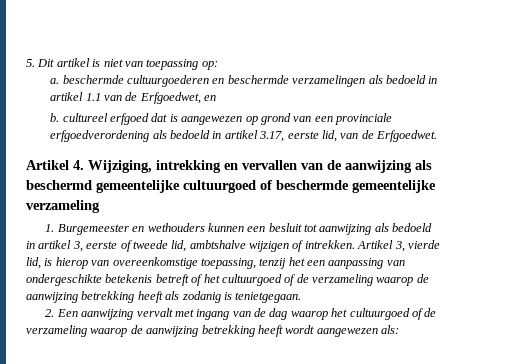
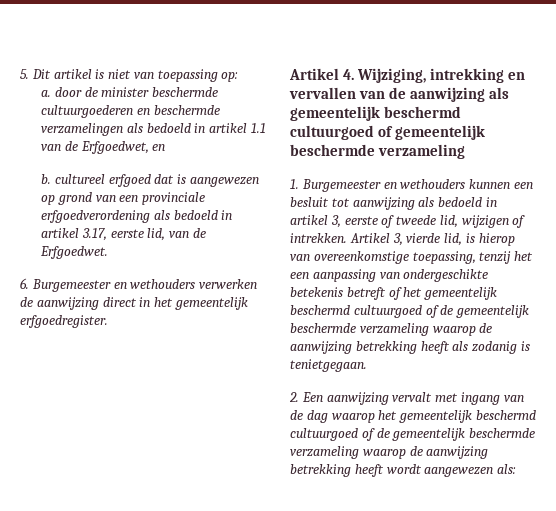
- a. beschermde cultuurgoederen en beschermde verzamelingen als bedoeld in artikel 1.1 van de Erfgoedwet, en
+ a. door de minister beschermde cultuurgoederen en beschermde verzamelingen als bedoeld in artikel 1.1 van de Erfgoedwet, en
+ 6. Burgemeester en wethouders verwerken de aanwijzing direct in het gemeentelijk erfgoedregister.
- Artikel 4. Wijziging, intrekking en vervallen van de aanwijzing als beschermd gemeentelijke cultuurgoed of beschermde gemeentelijke verzameling
+ Artikel 4. Wijziging, intrekking en vervallen van de aanwijzing als gemeentelijk beschermd cultuurgoed of gemeentelijk beschermde verzameling
- 1. Burgemeester en wethouders kunnen een besluit tot aanwijzing als bedoeld in artikel 3, eerste of tweede lid, ambtshalve wijzigen of intrekken.
+ 1. Burgemeester en wethouders kunnen een besluit tot aanwijzing als bedoeld in artikel 3, eerste of tweede lid, wijzigen of intrekken.
- Artikel 3, vierde lid, is hierop van overeenkomstige toepassing, tenzij het een aanpassing van ondergeschikte betekenis betreft of het cultuurgoed of de verzameling waarop de aanwijzing betrekking heeft als zodanig is tenietgegaan.
+ Artikel 3, vierde lid, is hierop van overeenkomstige toepassing, tenzij het een aanpassing van ondergeschikte betekenis betreft of het gemeentelijk beschermd cultuurgoed of de gemeentelijk beschermde verzameling waarop de aanwijzing betrekking heeft als zodanig is tenietgegaan.
- 2. Een aanwijzing vervalt met ingang van de dag waarop het cultuurgoed of de verzameling waarop de aanwijzing betrekking heeft wordt aangewezen als:
+ 2. Een aanwijzing vervalt met ingang van de dag waarop het gemeentelijk beschermd cultuurgoed of de gemeentelijk beschermde verzameling waarop de aanwijzing betrekking heeft wordt aangewezen als:

